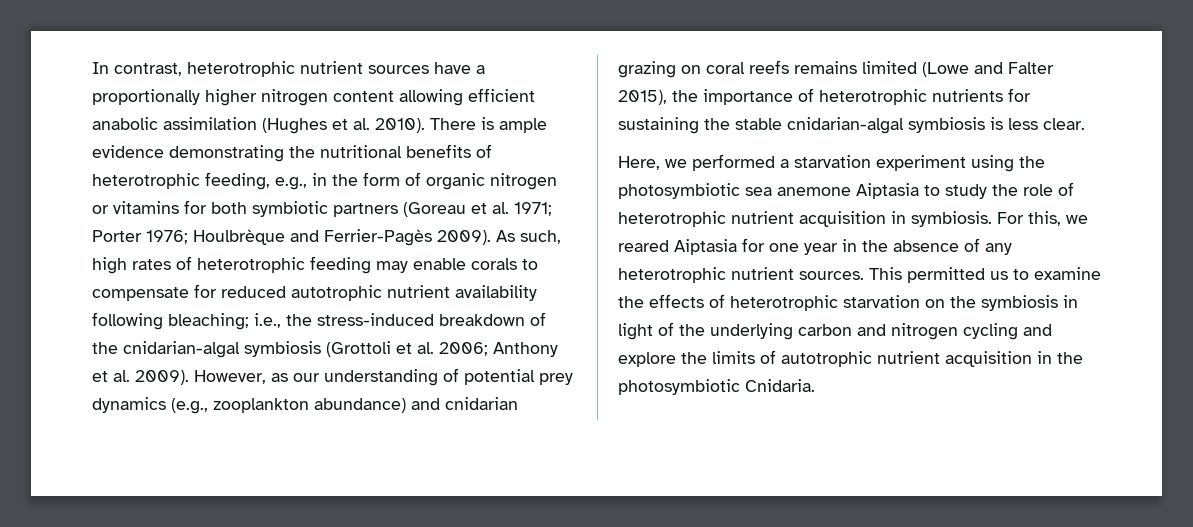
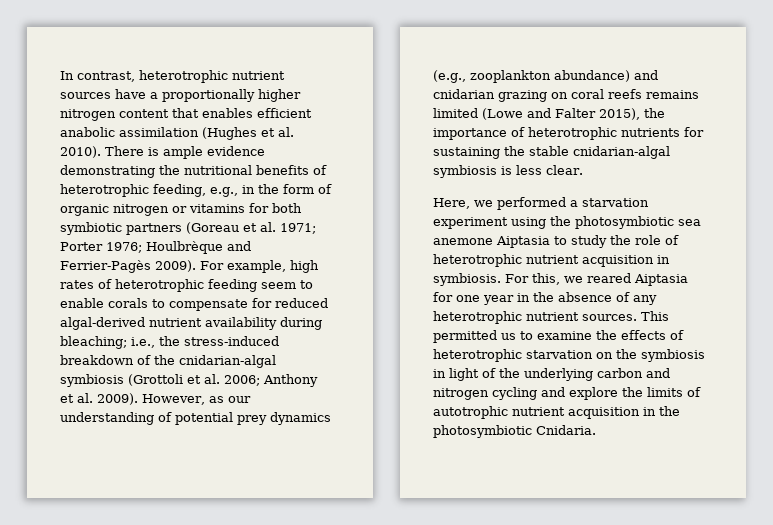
- In contrast, heterotrophic nutrient sources have a proportionally higher nitrogen content allowing efficient anabolic assimilation (Hughes et al. 2010).
+ In contrast, heterotrophic nutrient sources have a proportionally higher nitrogen content that enables efficient anabolic assimilation (Hughes et al. 2010).
- As such, high rates of heterotrophic feeding may enable corals to compensate for reduced autotrophic nutrient availability following bleaching; i.e., the stress-induced breakdown of the cnidarian-algal symbiosis (Grottoli et al. 2006; Anthony et al. 2009).
+ For example, high rates of heterotrophic feeding seem to enable corals to compensate for reduced algal-derived nutrient availability during bleaching; i.e., the stress-induced breakdown of the cnidarian-algal symbiosis (Grottoli et al. 2006; Anthony et al. 2009).

